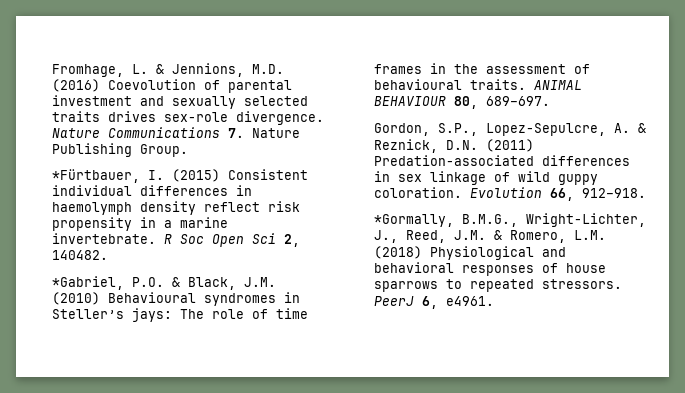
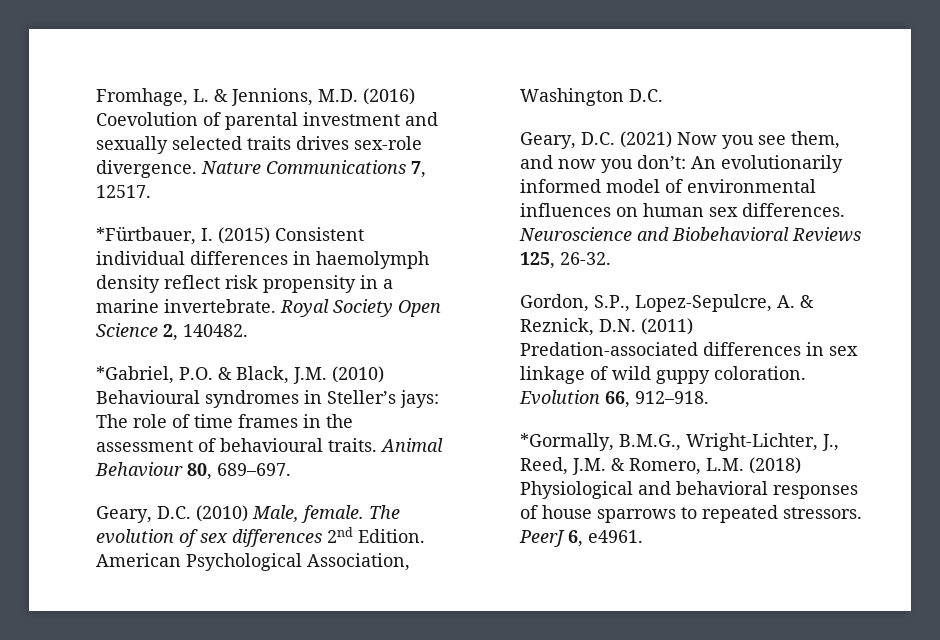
- Nature Communications 7. Nature Publishing Group.
+ Nature Communications 7, 12517.
- R Soc Open Sci 2, 140482.
+ Royal Society Open Science 2, 140482.
- ANIMAL BEHAVIOUR 80, 689–697.
+ Animal Behaviour 80, 689–697.
+ Geary, D.C. (2010) Male, female. The evolution of sex differences 2nd Edition. American Psychological Association, Washington D.C.
+ Geary, D.C. (2021) Now you see them, and now you don’t: An evolutionarily informed model of environmental influences on human sex differences. Neuroscience and Biobehavioral Reviews 125, 26-32.

